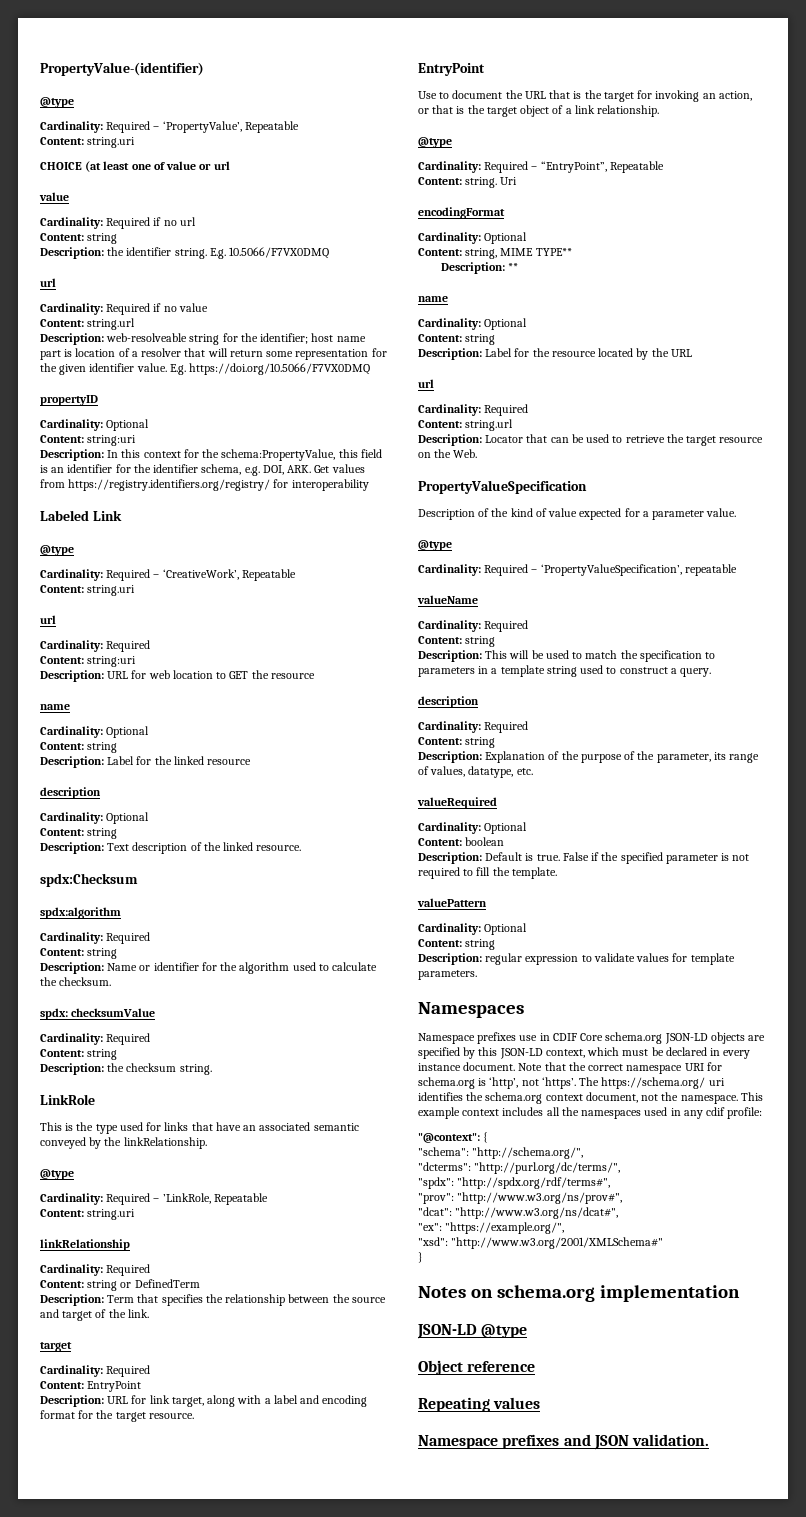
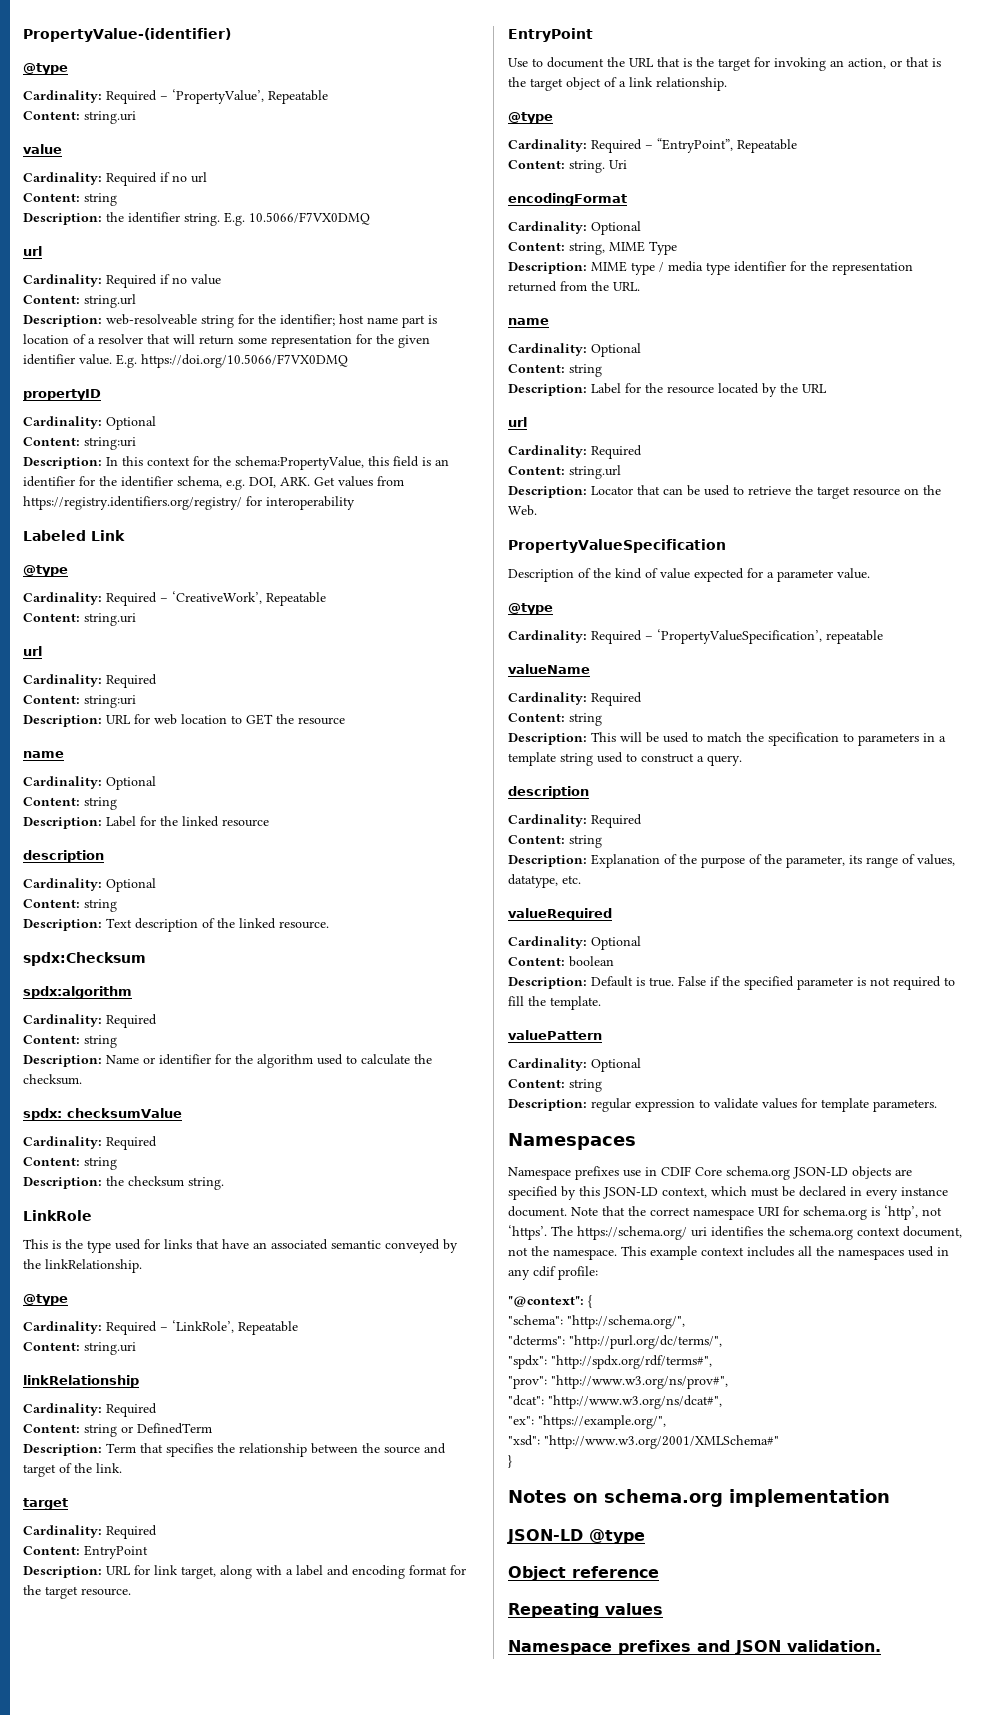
- CHOICE (at least one of value or url
- Cardinality: Required – ’LinkRole, Repeatable
+ Cardinality: Required – ‘LinkRole’, Repeatable
- Content: string, MIME TYPE**
- Description: **
+ Content: string, MIME Type
+ Description: MIME type / media type identifier for the representation returned from the URL.

